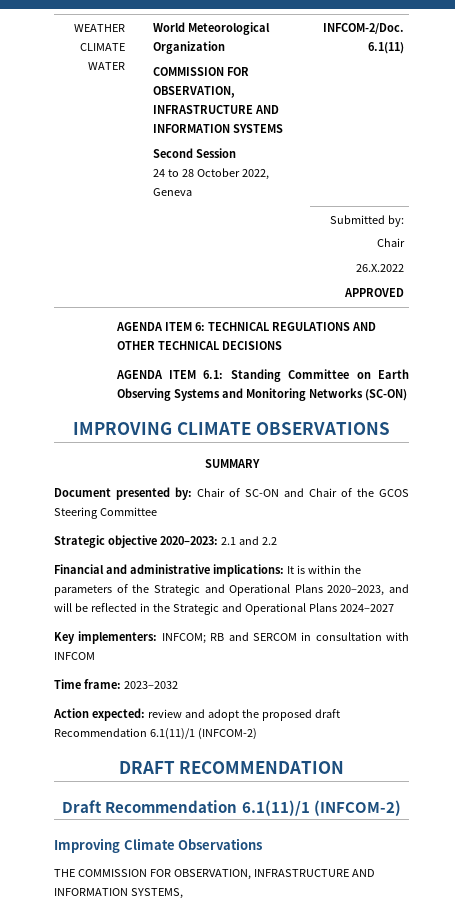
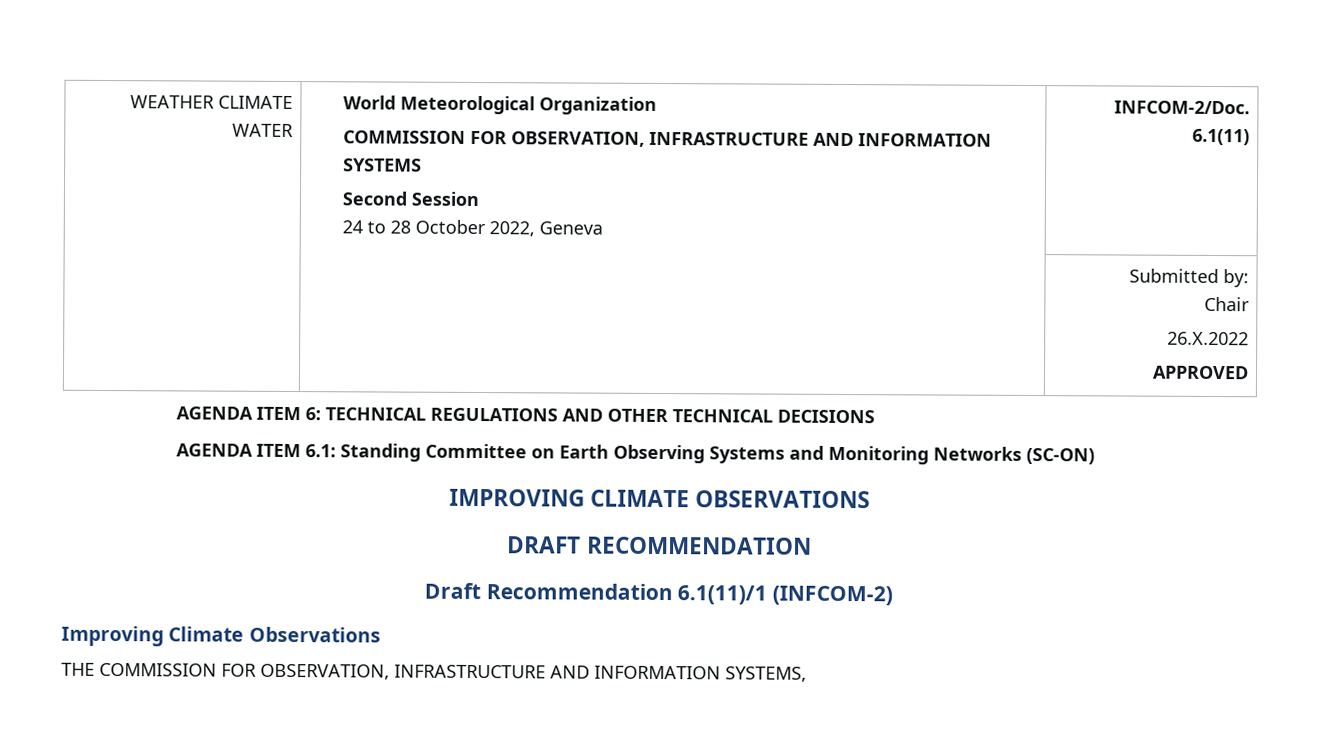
- SUMMARY
- Document presented by: Chair of SC-ON and Chair of the GCOS Steering Committee
- Strategic objective 2020–2023: 2.1 and 2.2
- Financial and administrative implications: It is within the parameters of the Strategic and Operational Plans 2020–2023, and will be reflected in the Strategic and Operational Plans 2024–2027
- Key implementers: INFCOM; RB and SERCOM in consultation with INFCOM
- Time frame: 2023–2032
- Action expected: review and adopt the proposed draft Recommendation 6.1(11)/1 (INFCOM-2)

